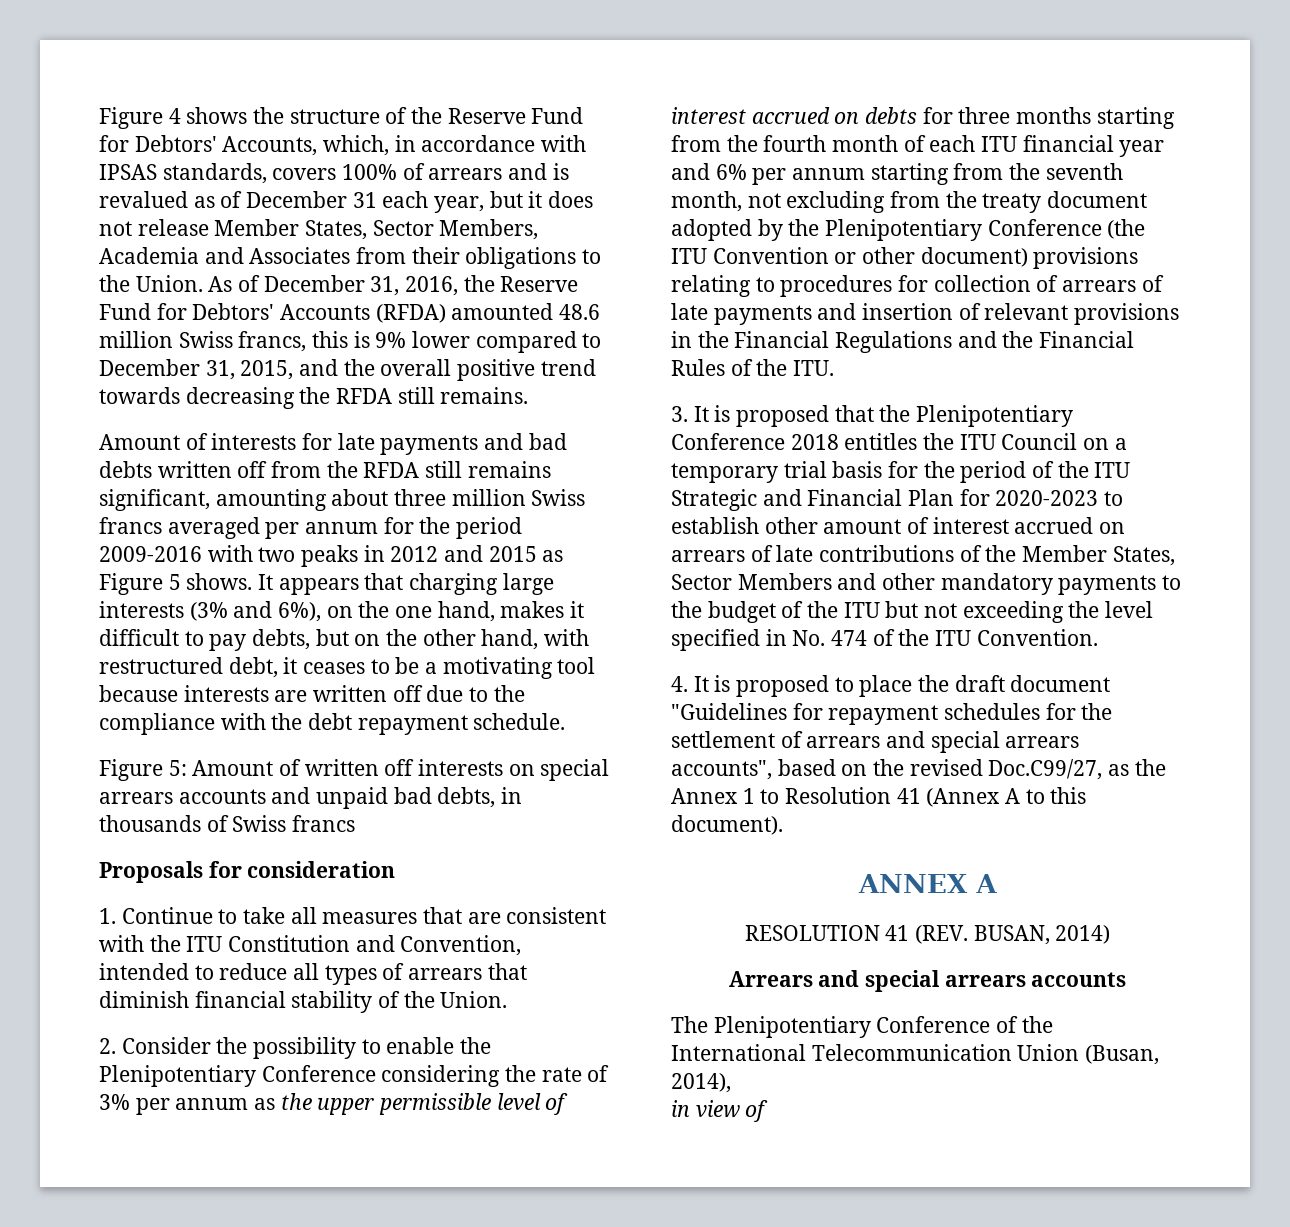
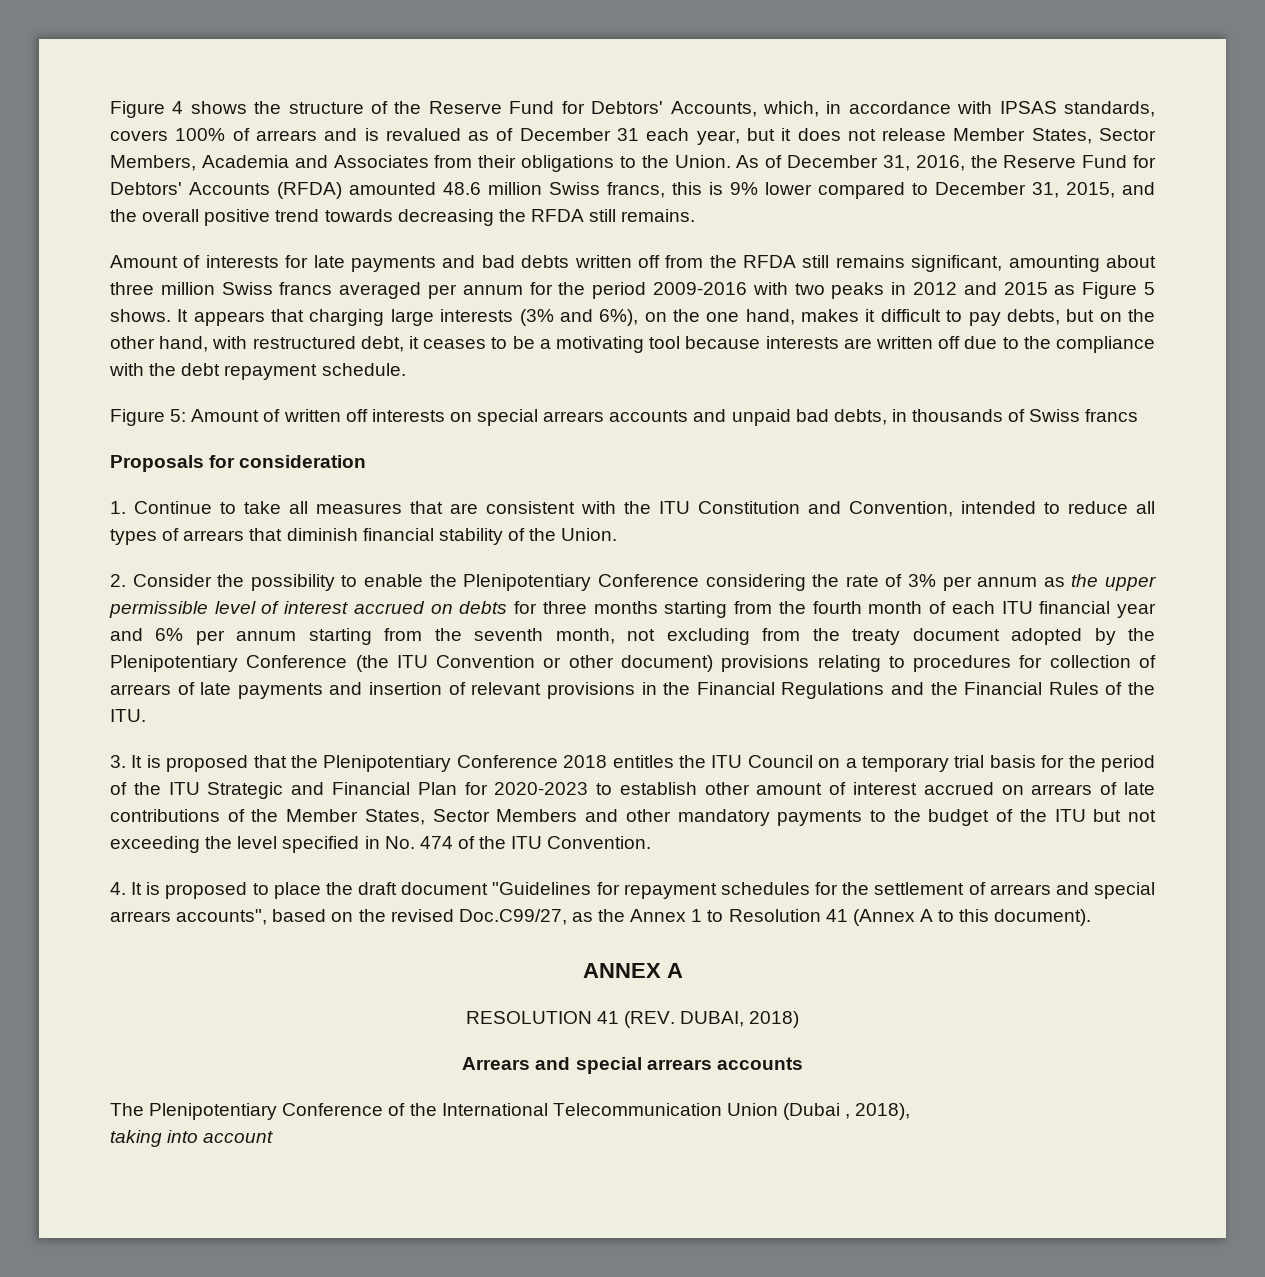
- RESOLUTION 41 (REV. BUSAN, 2014)
+ RESOLUTION 41 (REV. DUBAI, 2018)
- The Plenipotentiary Conference of the International Telecommunication Union (Busan, 2014),
- in view of
+ The Plenipotentiary Conference of the International Telecommunication Union (Dubai , 2018),
+ taking into account

